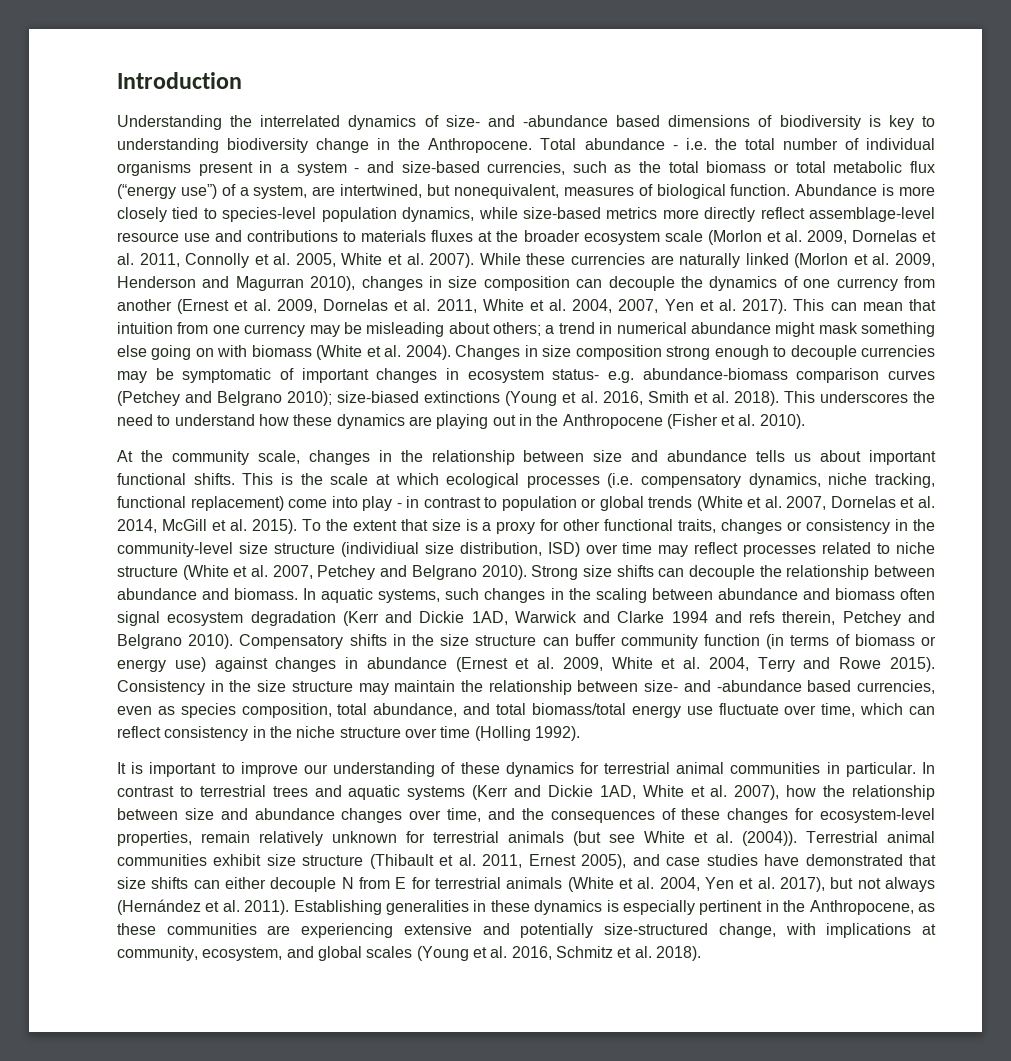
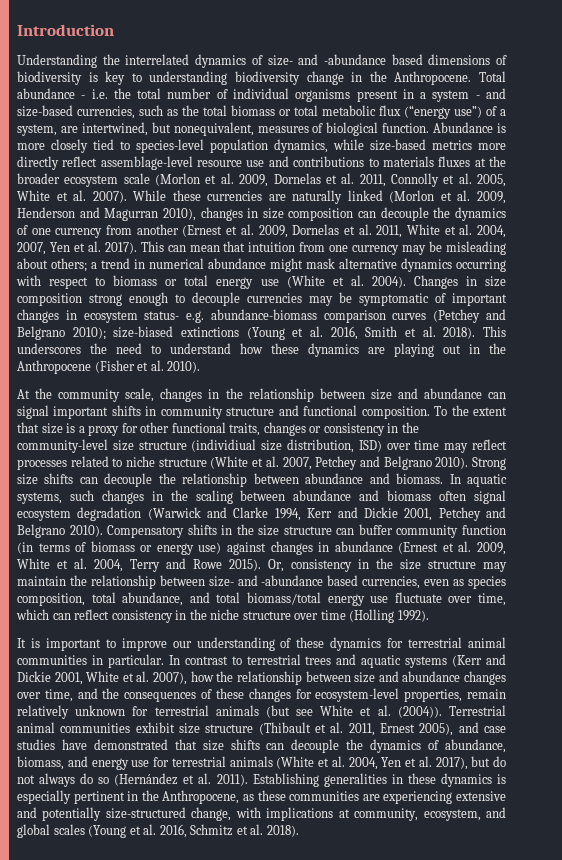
- This can mean that intuition from one currency may be misleading about others; a trend in numerical abundance might mask something else going on with biomass (White et al. 2004).
+ This can mean that intuition from one currency may be misleading about others; a trend in numerical abundance might mask alternative dynamics occurring with respect to biomass or total energy use (White et al. 2004).
- At the community scale, changes in the relationship between size and abundance tells us about important functional shifts. This is the scale at which ecological processes (i.e. compensatory dynamics, niche tracking, functional replacement) come into play - in contrast to population or global trends (White et al. 2007, Dornelas et al. 2014, McGill et al. 2015).
+ At the community scale, changes in the relationship between size and abundance can signal important shifts in community structure and functional composition.
- In aquatic systems, such changes in the scaling between abundance and biomass often signal ecosystem degradation (Kerr and Dickie 1AD, Warwick and Clarke 1994 and refs therein, Petchey and Belgrano 2010).
+ In aquatic systems, such changes in the scaling between abundance and biomass often signal ecosystem degradation (Warwick and Clarke 1994, Kerr and Dickie 2001, Petchey and Belgrano 2010).
- Consistency in the size structure may maintain the relationship between size- and -abundance based currencies, even as species composition, total abundance, and total biomass/total energy use fluctuate over time, which can reflect consistency in the niche structure over time (Holling 1992).
+ Or, consistency in the size structure may maintain the relationship between size- and -abundance based currencies, even as species composition, total abundance, and total biomass/total energy use fluctuate over time, which can reflect consistency in the niche structure over time (Holling 1992).
- In contrast to terrestrial trees and aquatic systems (Kerr and Dickie 1AD, White et al. 2007), how the relationship between size and abundance changes over time, and the consequences of these changes for ecosystem-level properties, remain relatively unknown for terrestrial animals (but see White et al. (2004)).
+ In contrast to terrestrial trees and aquatic systems (Kerr and Dickie 2001, White et al. 2007), how the relationship between size and abundance changes over time, and the consequences of these changes for ecosystem-level properties, remain relatively unknown for terrestrial animals (but see White et al. (2004)).
- Terrestrial animal communities exhibit size structure (Thibault et al. 2011, Ernest 2005), and case studies have demonstrated that size shifts can either decouple N from E for terrestrial animals (White et al. 2004, Yen et al. 2017), but not always (Hernández et al. 2011).
+ Terrestrial animal communities exhibit size structure (Thibault et al. 2011, Ernest 2005), and case studies have demonstrated that size shifts can decouple the dynamics of abundance, biomass, and energy use for terrestrial animals (White et al. 2004, Yen et al. 2017), but do not always do so (Hernández et al. 2011).

